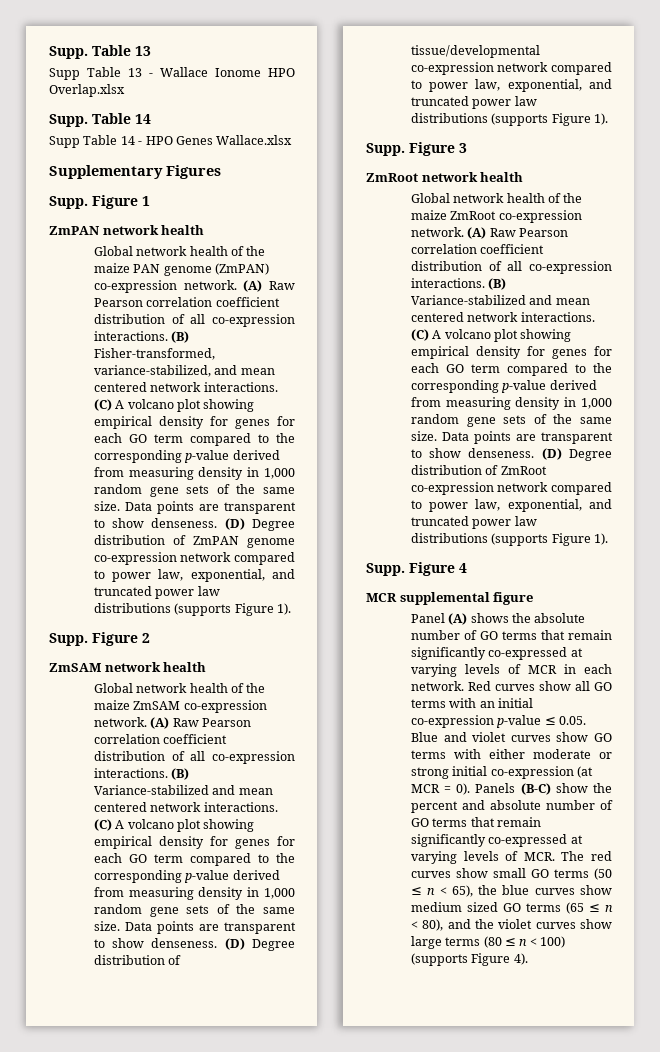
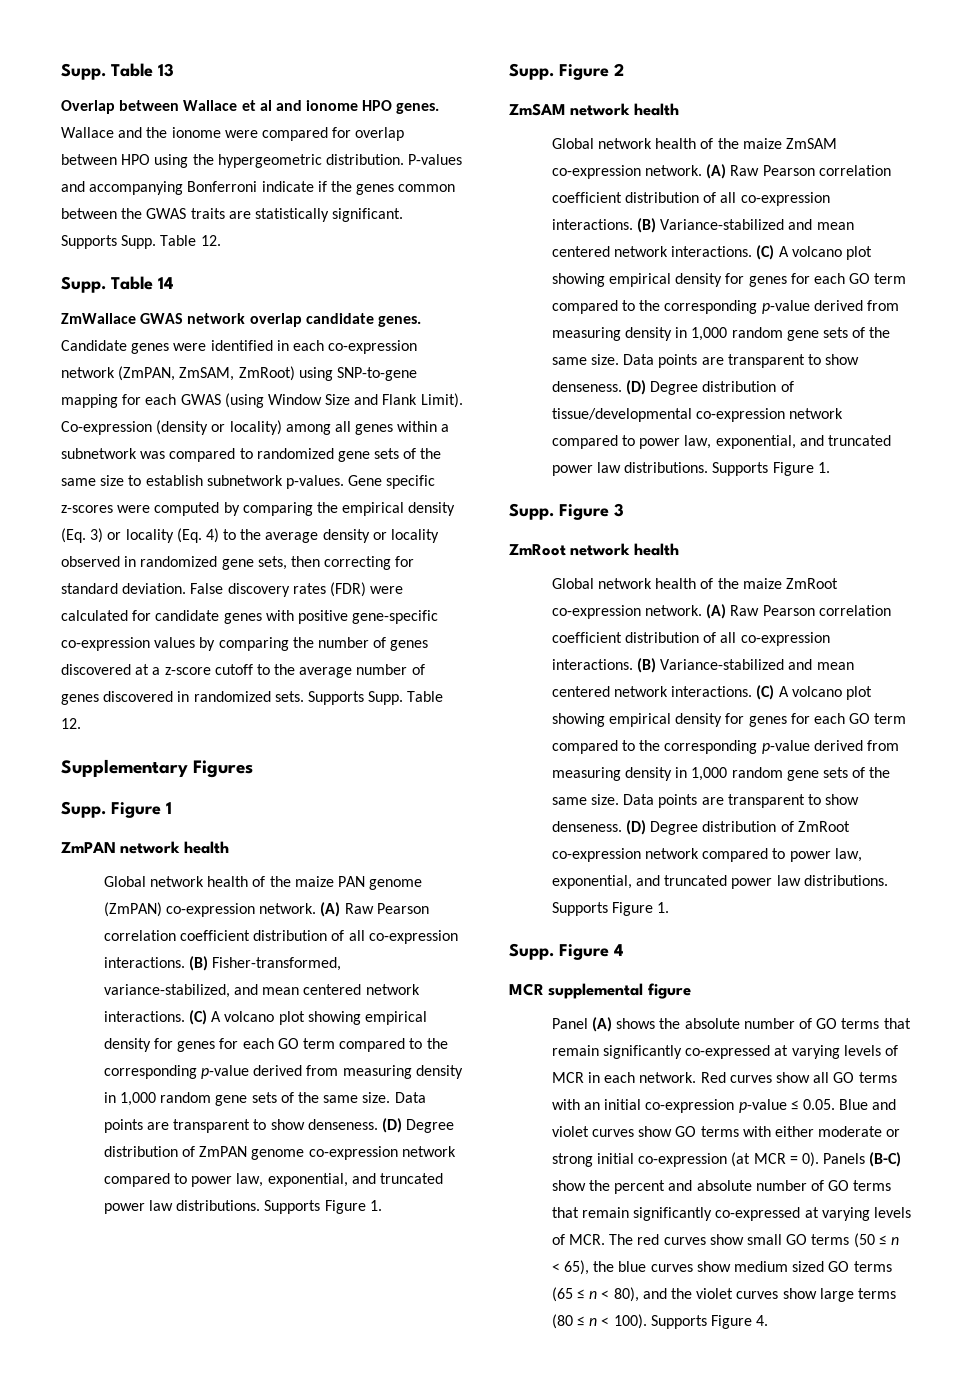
- Supp Table 13 - Wallace Ionome HPO Overlap.xlsx
+ Overlap between Wallace et al and ionome HPO genes. Wallace and the ionome were compared for overlap between HPO using the hypergeometric distribution. P-values and accompanying Bonferroni indicate if the genes common between the GWAS traits are statistically significant. Supports Supp. Table 12.
  Supp. Table 14
- Supp Table 14 - HPO Genes Wallace.xlsx
+ ZmWallace GWAS network overlap candidate genes. Candidate genes were identified in each co-expression network (ZmPAN, ZmSAM, ZmRoot) using SNP-to-gene mapping for each GWAS (using Window Size and Flank Limit). Co-expression (density or locality) among all genes within a subnetwork was compared to randomized gene sets of the same size to establish subnetwork p-values. Gene specific z-scores were computed by comparing the empirical density (Eq. 3) or locality (Eq. 4) to the average density or locality observed in randomized gene sets, then correcting for standard deviation. False discovery rates (FDR) were calculated for candidate genes with positive gene-specific co-expression values by comparing the number of genes discovered at a z-score cutoff to the average number of genes discovered in randomized sets. Supports Supp. Table 12.
- (D) Degree distribution of ZmPAN genome co-expression network compared to power law, exponential, and truncated power law distributions (supports Figure 1).
+ (D) Degree distribution of ZmPAN genome co-expression network compared to power law, exponential, and truncated power law distributions. Supports Figure 1.
- (D) Degree distribution of tissue/developmental co-expression network compared to power law, exponential, and truncated power law distributions (supports Figure 1).
+ (D) Degree distribution of tissue/developmental co-expression network compared to power law, exponential, and truncated power law distributions. Supports Figure 1.
- (D) Degree distribution of ZmRoot co-expression network compared to power law, exponential, and truncated power law distributions (supports Figure 1).
+ (D) Degree distribution of ZmRoot co-expression network compared to power law, exponential, and truncated power law distributions. Supports Figure 1.
- Panels (B-C) show the percent and absolute number of GO terms that remain significantly co-expressed at varying levels of MCR. The red curves show small GO terms (50 ≤ n < 65), the blue curves show medium sized GO terms (65 ≤ n < 80), and the violet curves show large terms (80 ≤ n < 100) (supports Figure 4).
+ Panels (B-C) show the percent and absolute number of GO terms that remain significantly co-expressed at varying levels of MCR. The red curves show small GO terms (50 ≤ n < 65), the blue curves show medium sized GO terms (65 ≤ n < 80), and the violet curves show large terms (80 ≤ n < 100). Supports Figure 4.

